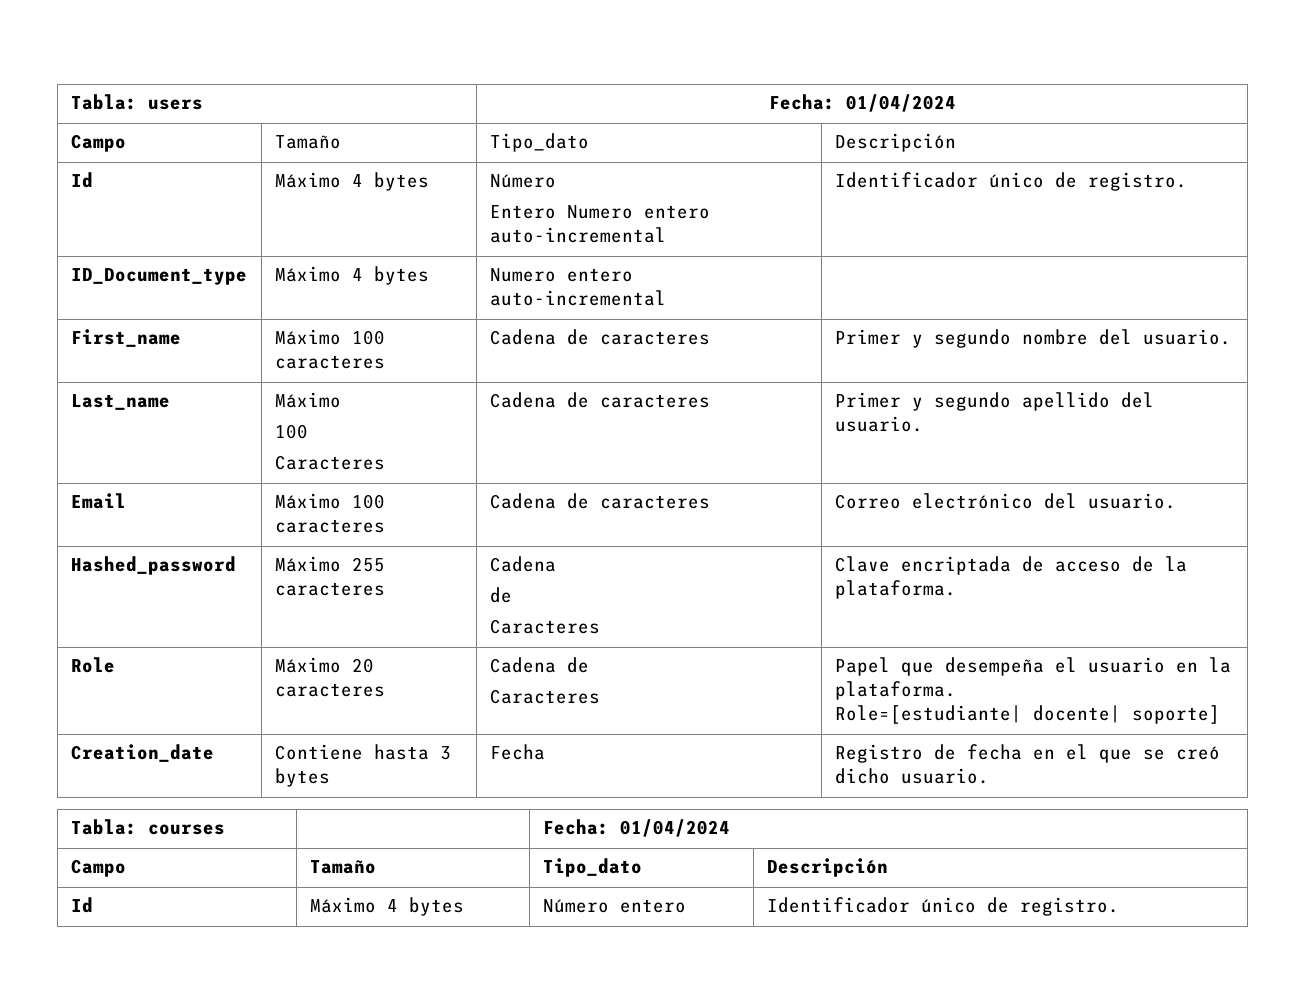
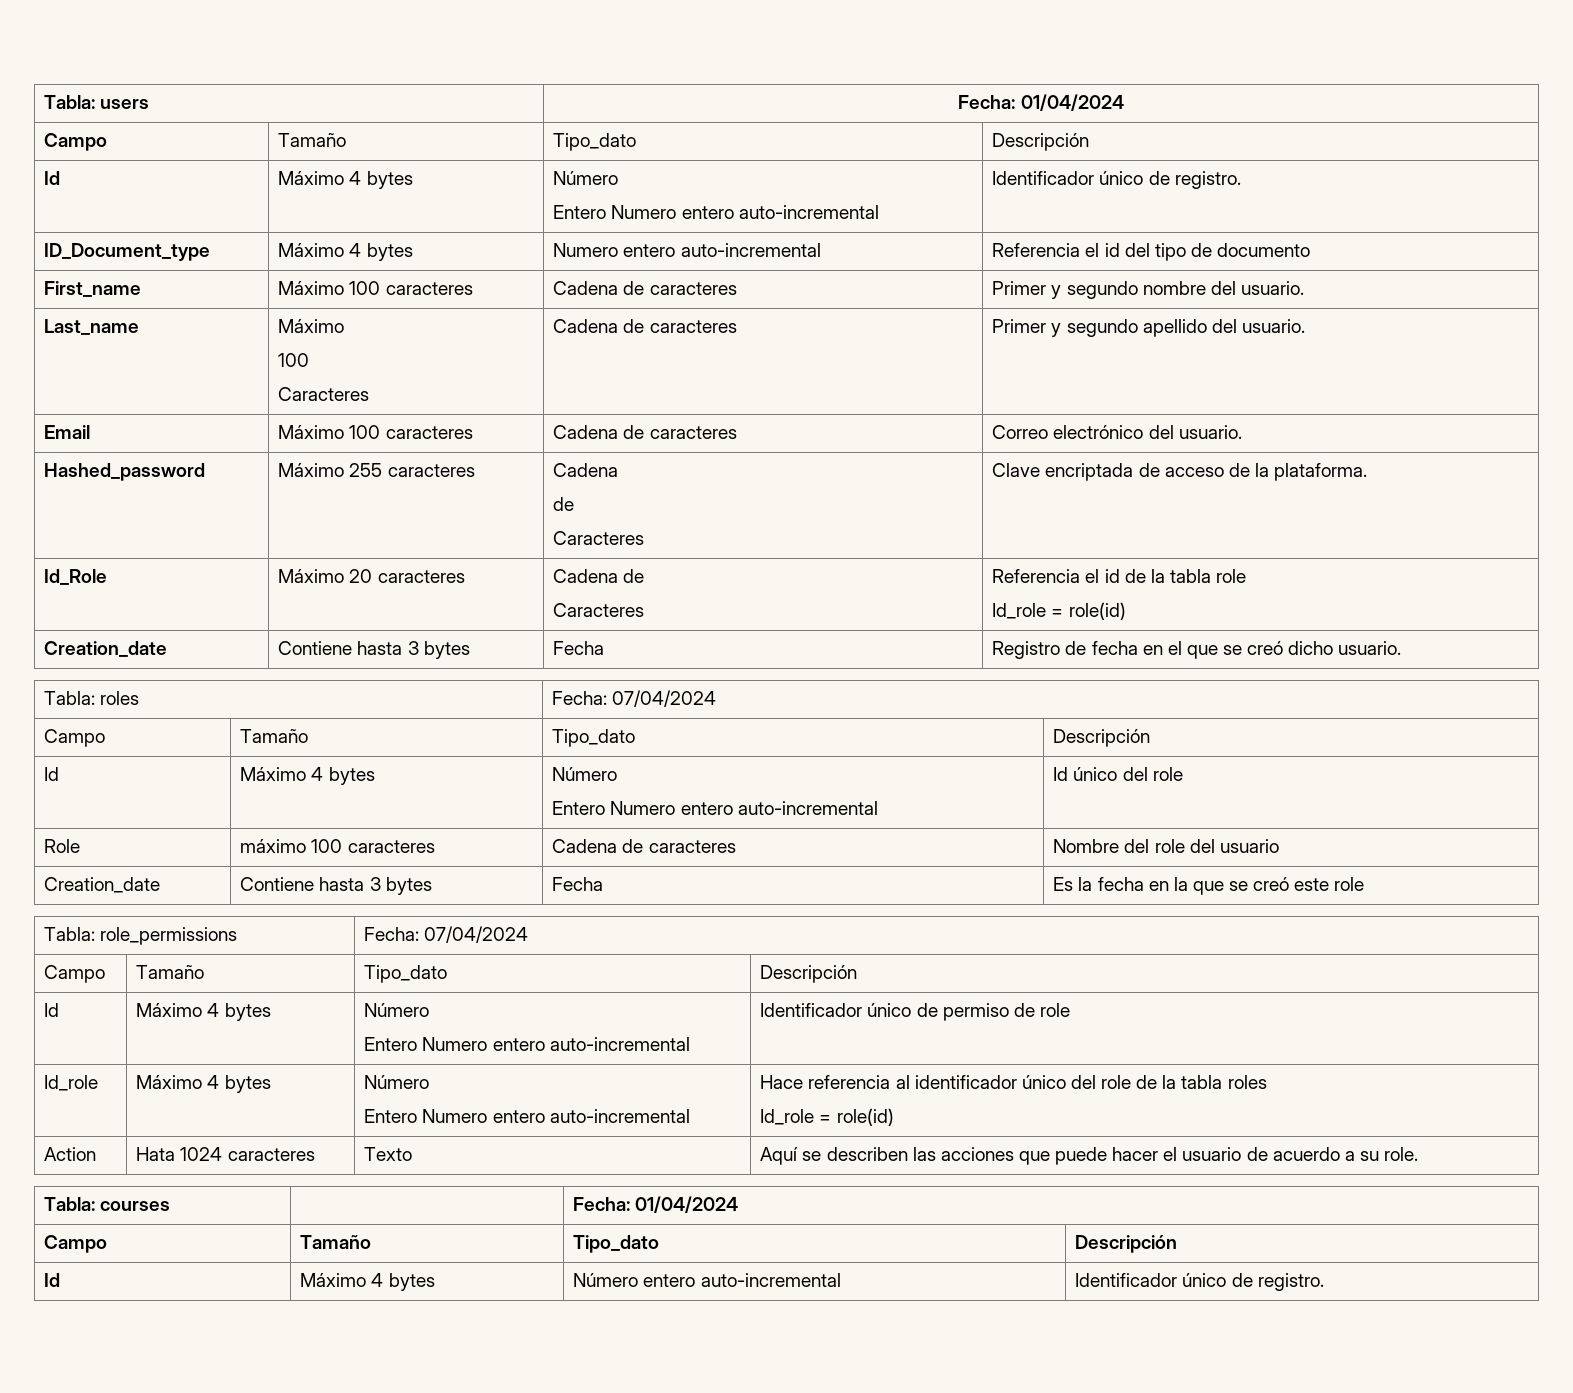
- ID_Document_type | Máximo 4 bytes | Numero entero auto-incremental |
+ ID_Document_type | Máximo 4 bytes | Numero entero auto-incremental | Referencia el id del tipo de documento
- Role | Máximo 20 caracteres | Cadena de
- Caracteres | Papel que desempeña el usuario en la plataforma.
- Role=[estudiante| docente| soporte]
+ Id_Role | Máximo 20 caracteres | Cadena de
+ Caracteres | Referencia el id de la tabla role
+ Id_role = role(id)
+ Tabla: roles | Fecha: 07/04/2024
+ Campo | Tamaño | Tipo_dato | Descripción
+ Id | Máximo 4 bytes | Número
+ Entero Numero entero auto-incremental | Id único del role
+ Role | máximo 100 caracteres | Cadena de caracteres | Nombre del role del usuario
+ Creation_date | Contiene hasta 3 bytes | Fecha | Es la fecha en la que se creó este role
+ Tabla: role_permissions | Fecha: 07/04/2024
+ Campo | Tamaño | Tipo_dato | Descripción
+ Id | Máximo 4 bytes | Número
+ Entero Numero entero auto-incremental | Identificador único de permiso de role
+ Id_role | Máximo 4 bytes | Número
+ Entero Numero entero auto-incremental | Hace referencia al identificador único del role de la tabla roles
+ Id_role = role(id)
+ Action | Hata 1024 caracteres | Texto | Aquí se describen las acciones que puede hacer el usuario de acuerdo a su role.
- Id | Máximo 4 bytes | Número entero | Identificador único de registro.
+ Id | Máximo 4 bytes | Número entero auto-incremental | Identificador único de registro.

